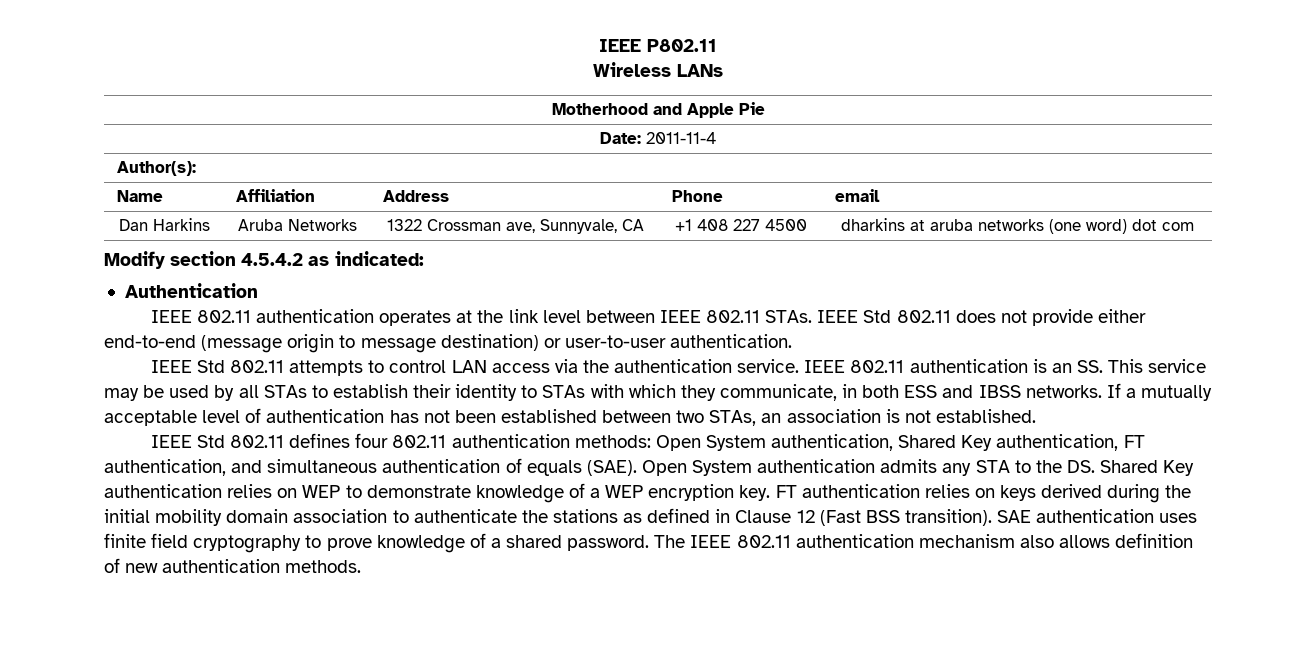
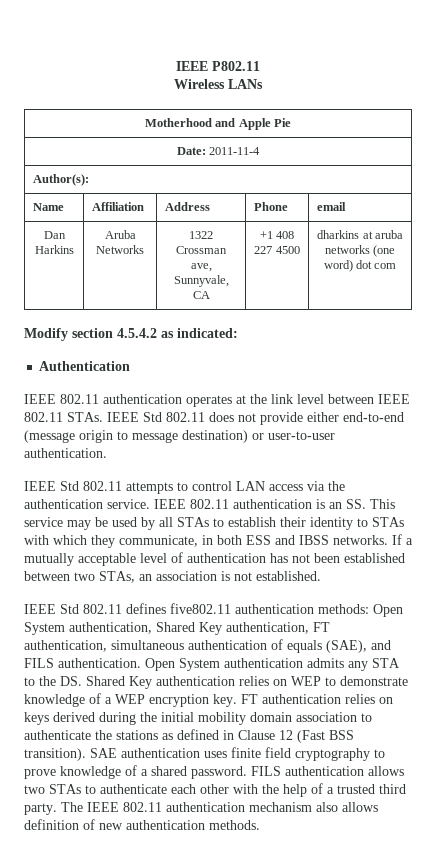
- IEEE Std 802.11 defines four 802.11 authentication methods: Open System authentication, Shared Key authentication, FT authentication, and simultaneous authentication of equals (SAE).
+ IEEE Std 802.11 defines five802.11 authentication methods: Open System authentication, Shared Key authentication, FT authentication, simultaneous authentication of equals (SAE), and FILS authentication.
+ FILS authentication allows two STAs to authenticate each other with the help of a trusted third party.

